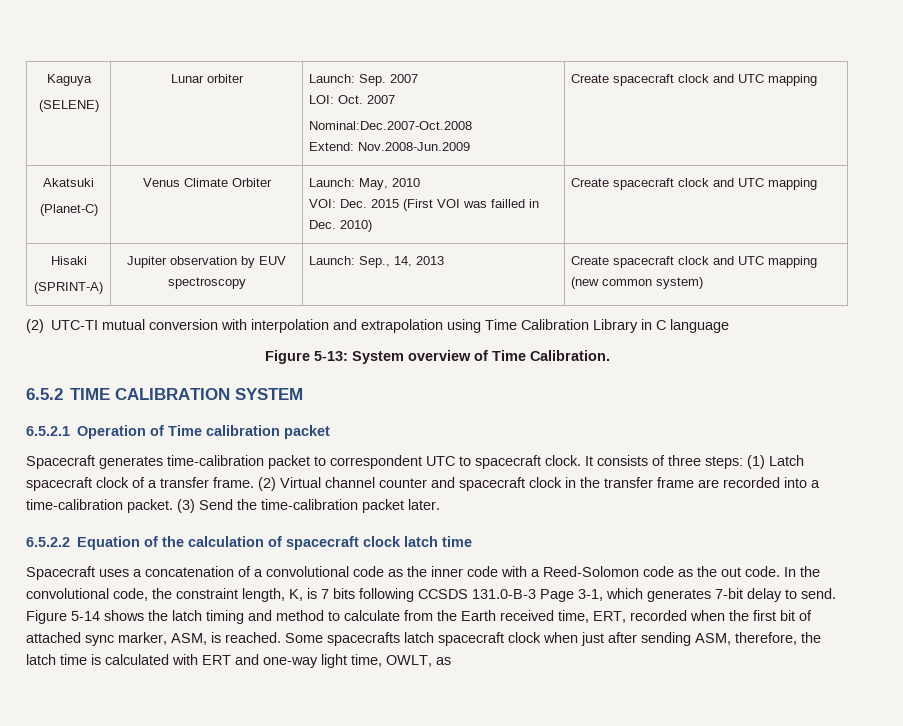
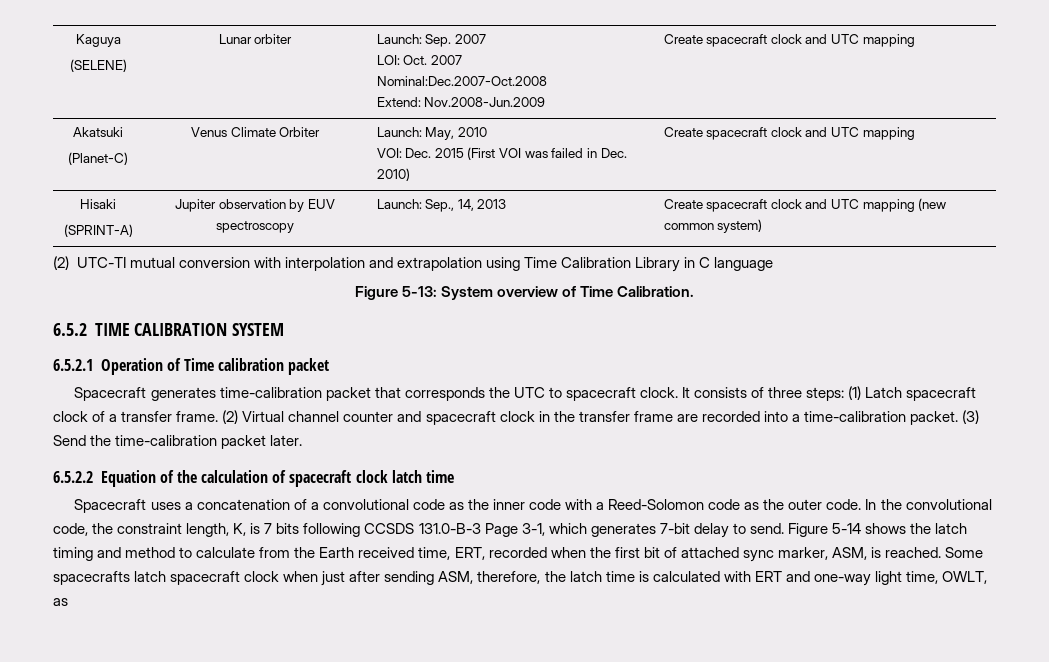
  Akatsuki
  (Planet-C) | Venus Climate Orbiter | Launch: May, 2010
- VOI: Dec. 2015 (First VOI was failled in Dec. 2010) | Create spacecraft clock and UTC mapping
+ VOI: Dec. 2015 (First VOI was failed in Dec. 2010) | Create spacecraft clock and UTC mapping
- Spacecraft generates time-calibration packet to correspondent UTC to spacecraft clock.
+ Spacecraft generates time-calibration packet that corresponds the UTC to spacecraft clock.
- Spacecraft uses a concatenation of a convolutional code as the inner code with a Reed-Solomon code as the out code.
+ Spacecraft uses a concatenation of a convolutional code as the inner code with a Reed-Solomon code as the outer code.

